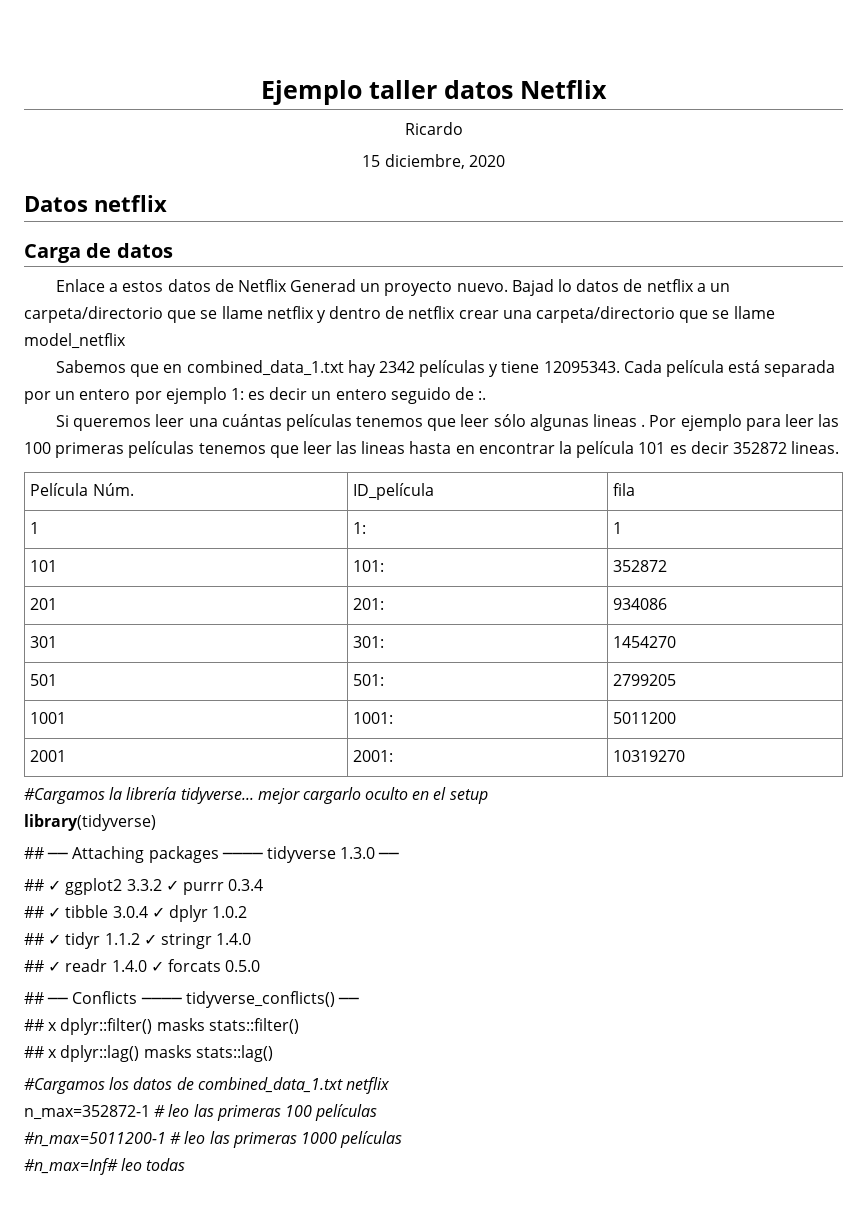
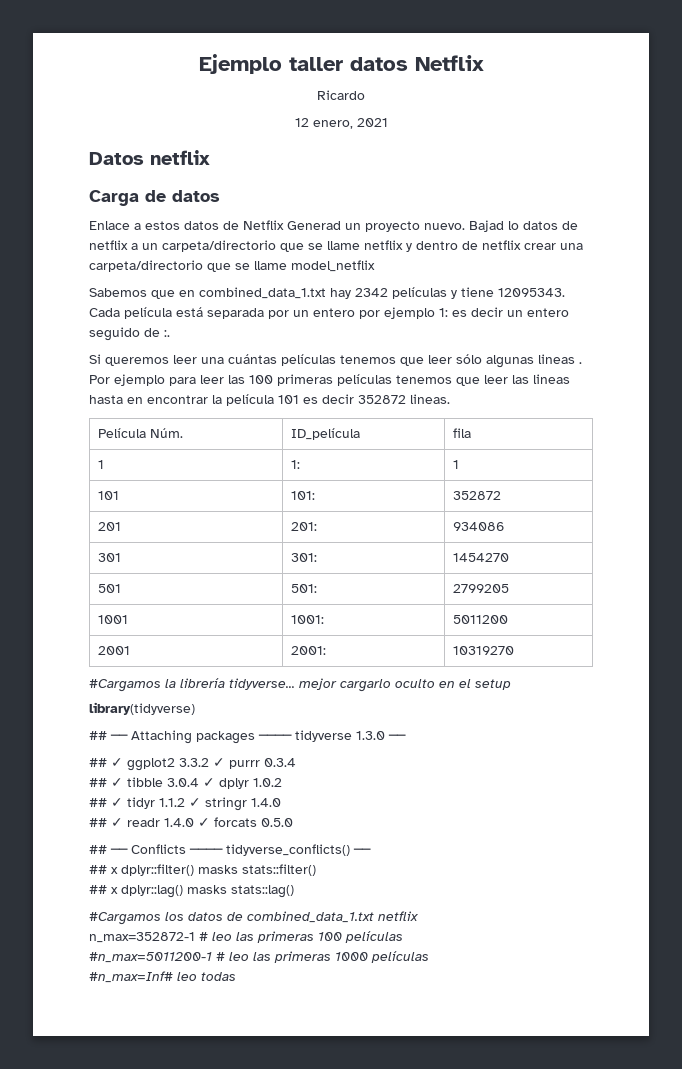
- 15 diciembre, 2020
+ 12 enero, 2021

